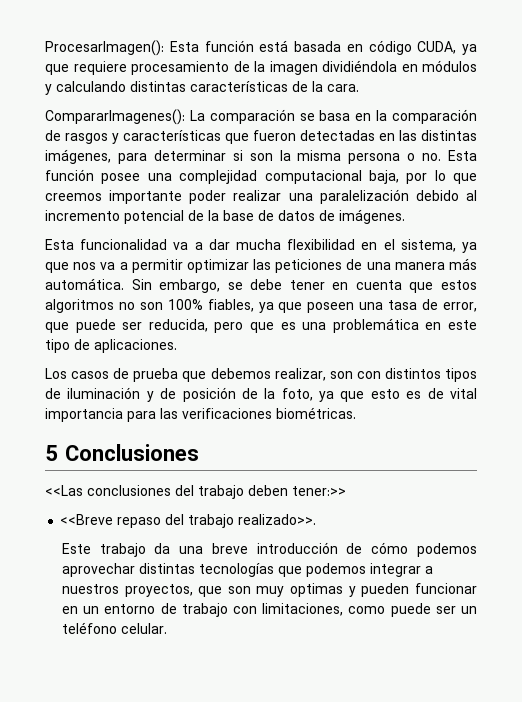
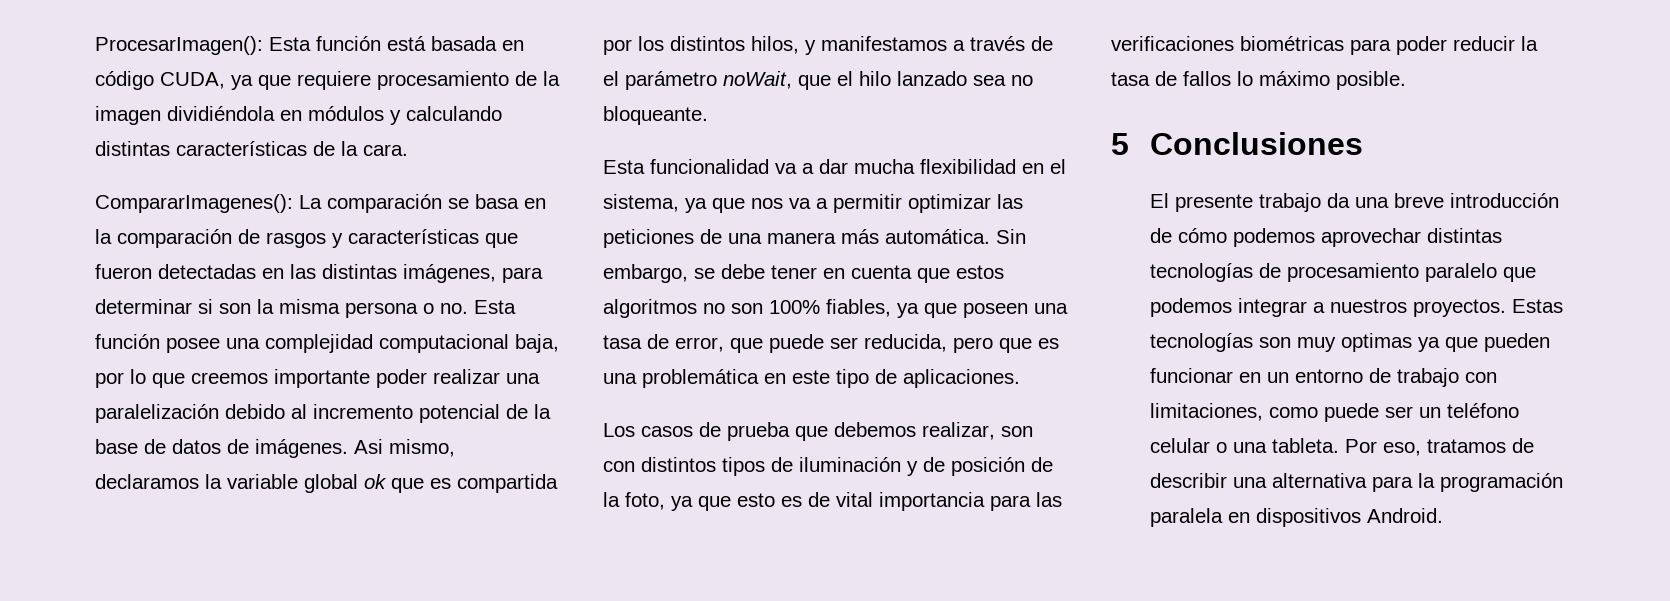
+ Asi mismo, declaramos la variable global ok que es compartida por los distintos hilos, y manifestamos a través de el parámetro noWait, que el hilo lanzado sea no bloqueante.
- Los casos de prueba que debemos realizar, son con distintos tipos de iluminación y de posición de la foto, ya que esto es de vital importancia para las verificaciones biométricas.
+ Los casos de prueba que debemos realizar, son con distintos tipos de iluminación y de posición de la foto, ya que esto es de vital importancia para las verificaciones biométricas para poder reducir la tasa de fallos lo máximo posible.
  5 Conclusiones
- <<Las conclusiones del trabajo deben tener:>>
- <<Breve repaso del trabajo realizado>>.
- Este trabajo da una breve introducción de cómo podemos aprovechar distintas tecnologías que podemos integrar a nuestros proyectos, que son muy optimas y pueden funcionar en un entorno de trabajo con limitaciones, como puede ser un teléfono celular.
+ El presente trabajo da una breve introducción de cómo podemos aprovechar distintas tecnologías de procesamiento paralelo que podemos integrar a nuestros proyectos. Estas tecnologías son muy optimas ya que pueden funcionar en un entorno de trabajo con limitaciones, como puede ser un teléfono celular o una tableta. Por eso, tratamos de describir una alternativa para la programación paralela en dispositivos Android.

